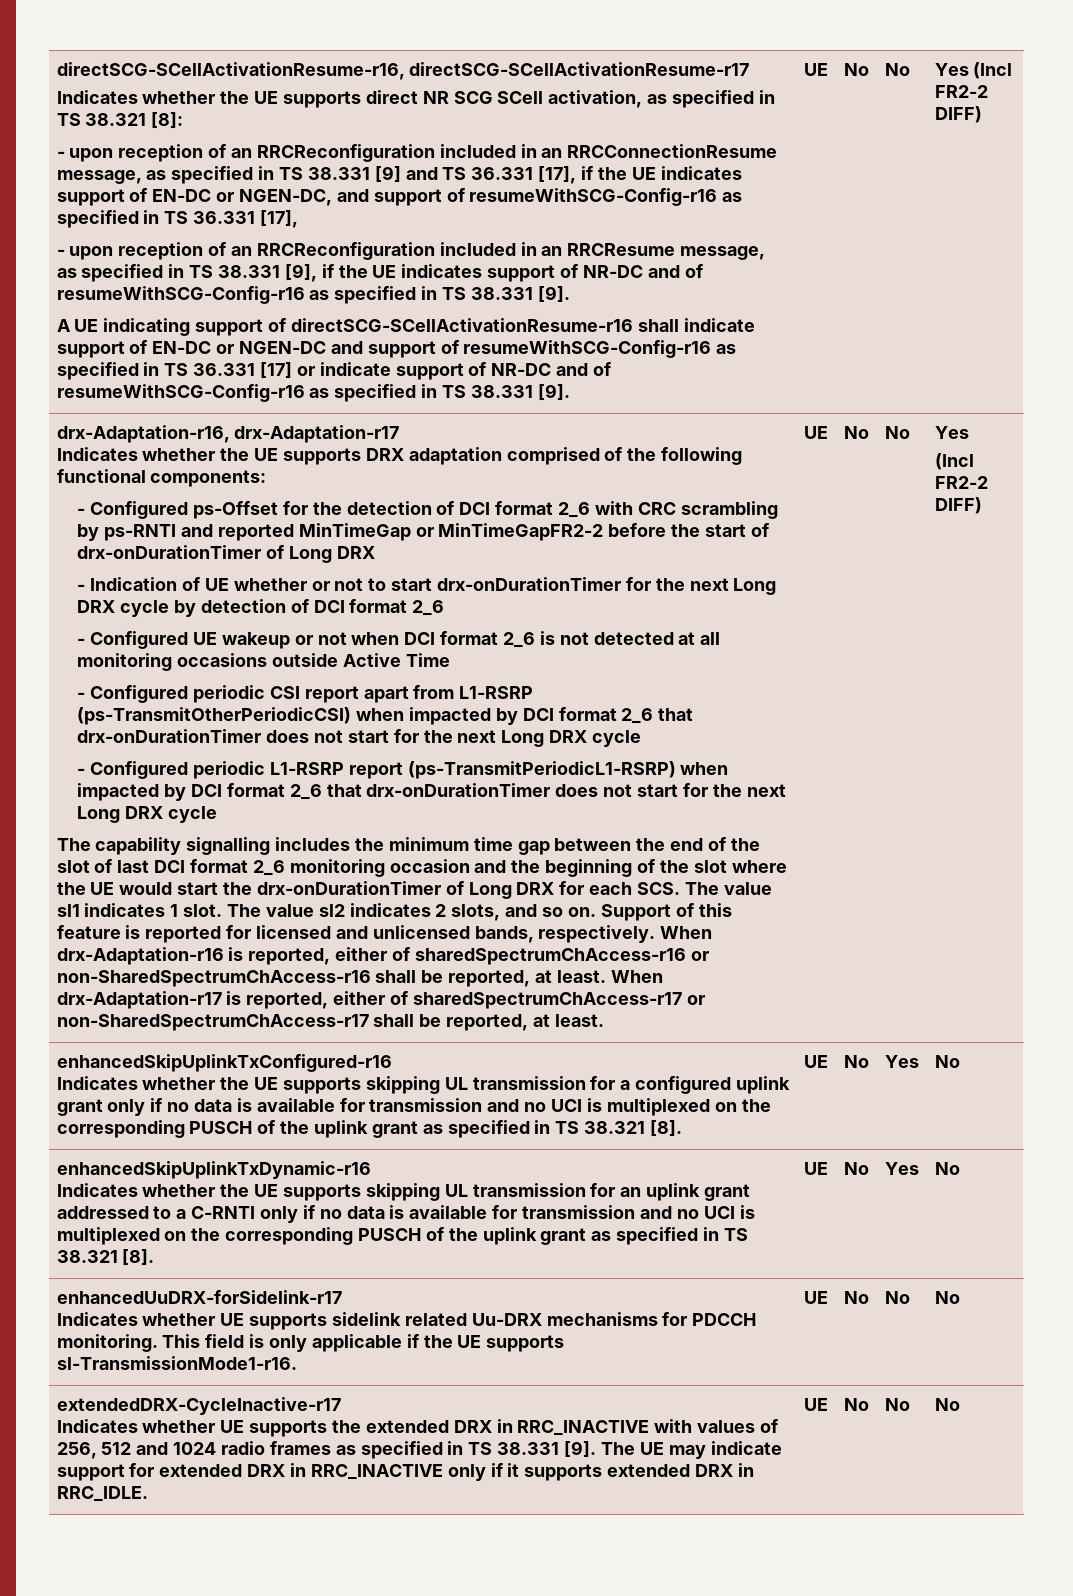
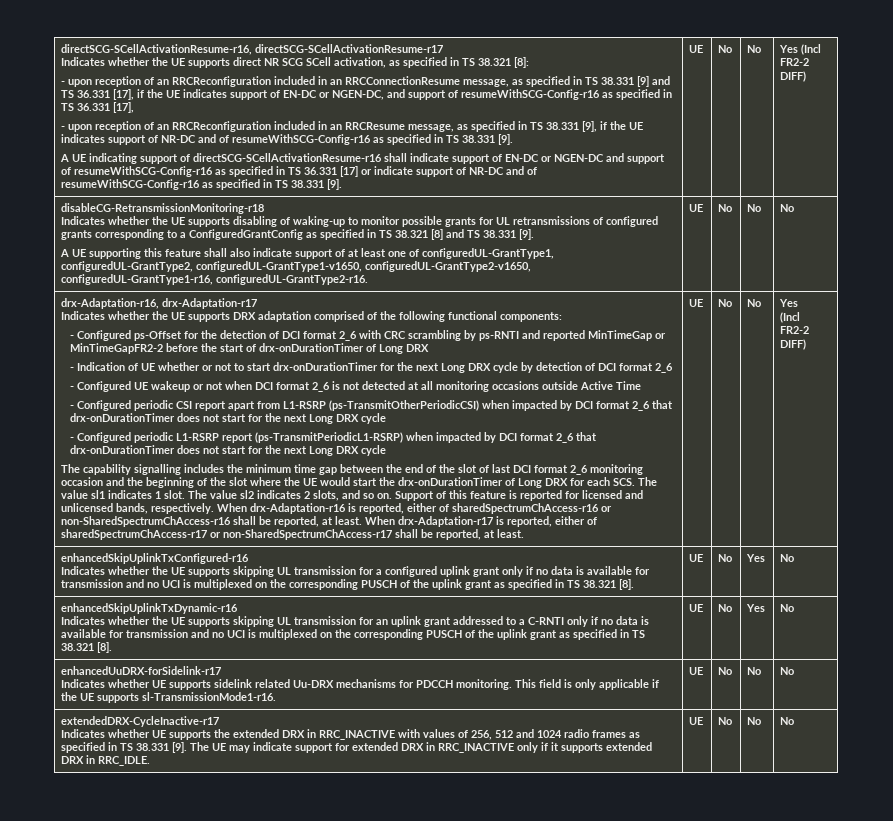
+ disableCG-RetransmissionMonitoring-r18
+ Indicates whether the UE supports disabling of waking-up to monitor possible grants for UL retransmissions of configured grants corresponding to a ConfiguredGrantConfig as specified in TS 38.321 [8] and TS 38.331 [9].
+ A UE supporting this feature shall also indicate support of at least one of configuredUL-GrantType1, configuredUL-GrantType2, configuredUL-GrantType1-v1650, configuredUL-GrantType2-v1650, configuredUL-GrantType1-r16, configuredUL-GrantType2-r16. | UE | No | No | No

